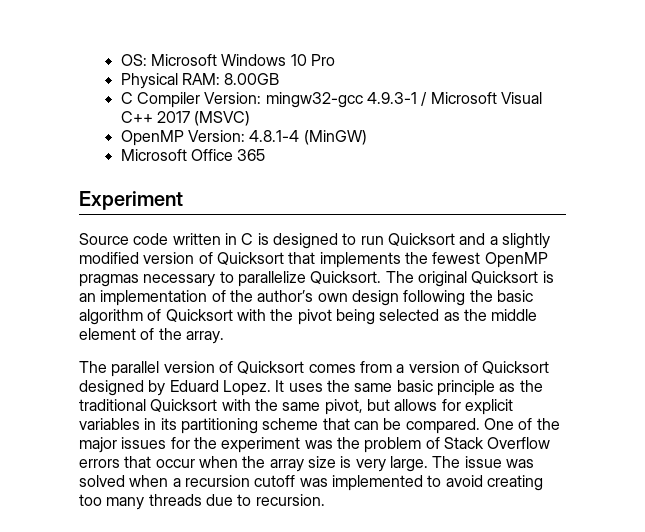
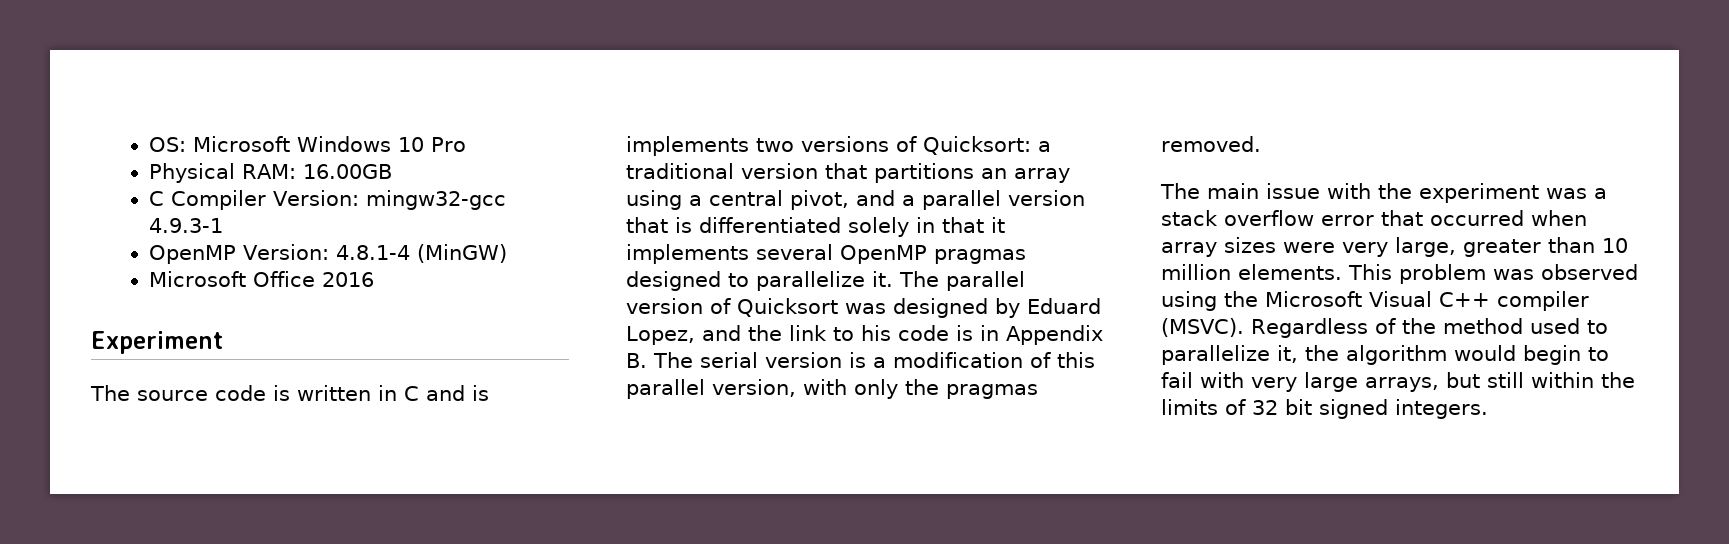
- Physical RAM: 8.00GB
+ Physical RAM: 16.00GB
- C Compiler Version: mingw32-gcc 4.9.3-1 / Microsoft Visual C++ 2017 (MSVC)
+ C Compiler Version: mingw32-gcc 4.9.3-1
- Microsoft Office 365
+ Microsoft Office 2016
- Source code written in C is designed to run Quicksort and a slightly modified version of Quicksort that implements the fewest OpenMP pragmas necessary to parallelize Quicksort. The original Quicksort is an implementation of the author’s own design following the basic algorithm of Quicksort with the pivot being selected as the middle element of the array.
- The parallel version of Quicksort comes from a version of Quicksort designed by Eduard Lopez. It uses the same basic principle as the traditional Quicksort with the same pivot, but allows for explicit variables in its partitioning scheme that can be compared. One of the major issues for the experiment was the problem of Stack Overflow errors that occur when the array size is very large. The issue was solved when a recursion cutoff was implemented to avoid creating too many threads due to recursion.
+ The source code is written in C and is implements two versions of Quicksort: a traditional version that partitions an array using a central pivot, and a parallel version that is differentiated solely in that it implements several OpenMP pragmas designed to parallelize it. The parallel version of Quicksort was designed by Eduard Lopez, and the link to his code is in Appendix B. The serial version is a modification of this parallel version, with only the pragmas removed.
+ The main issue with the experiment was a stack overflow error that occurred when array sizes were very large, greater than 10 million elements. This problem was observed using the Microsoft Visual C++ compiler (MSVC). Regardless of the method used to parallelize it, the algorithm would begin to fail with very large arrays, but still within the limits of 32 bit signed integers.

